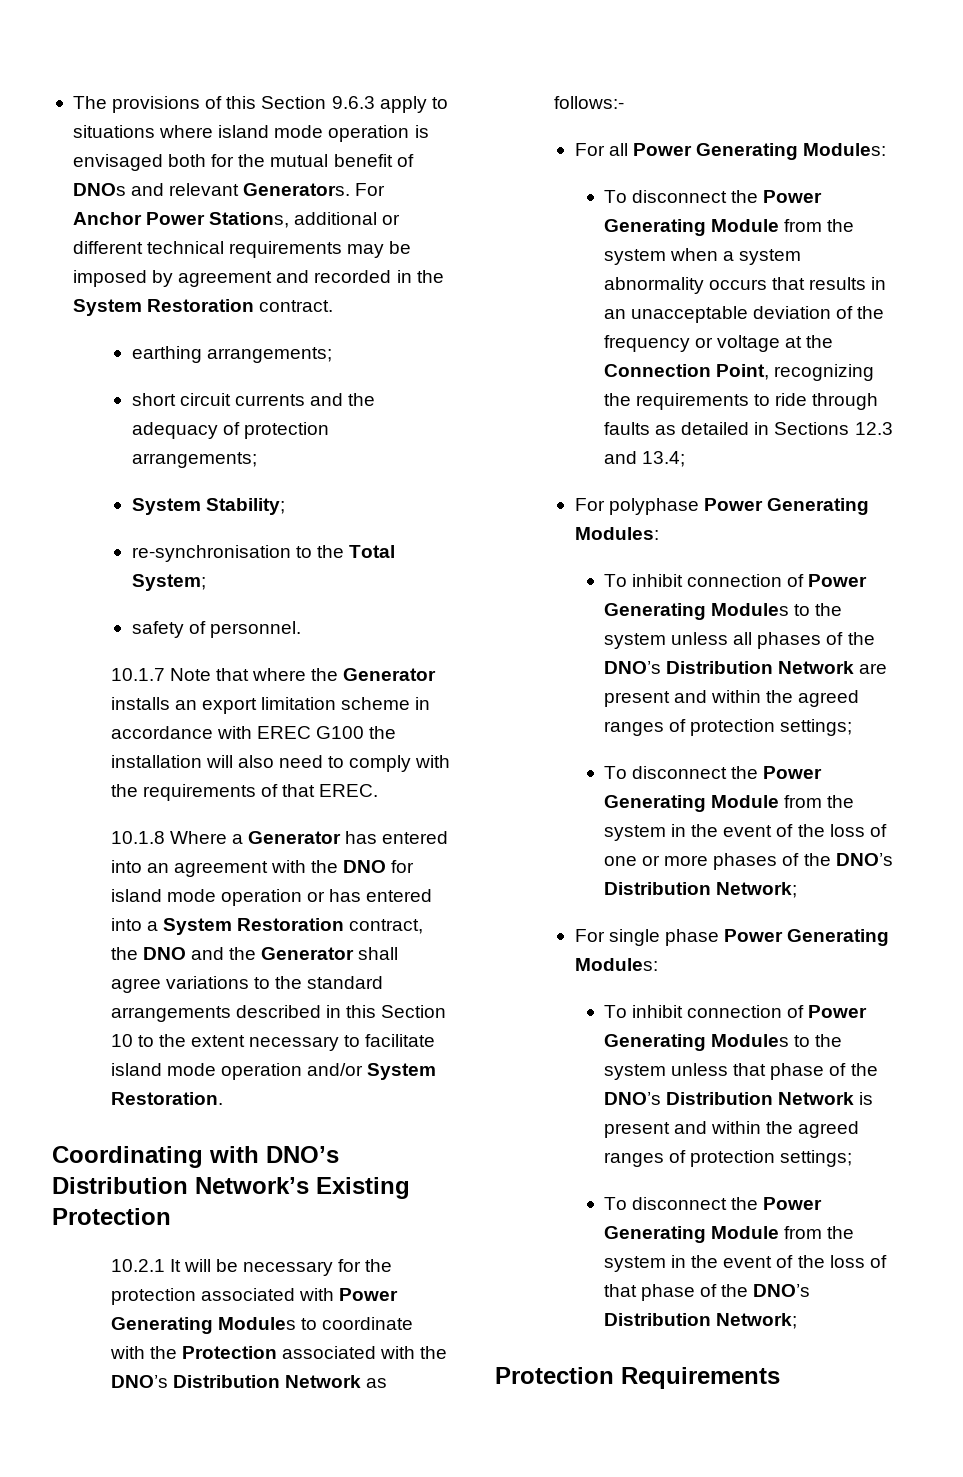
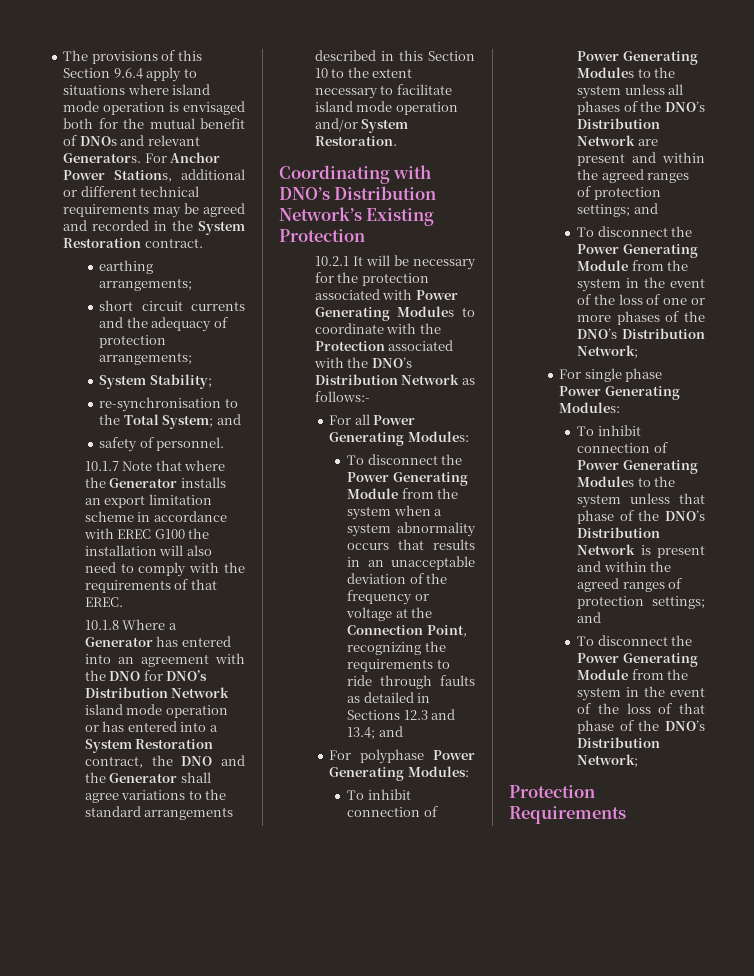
- The provisions of this Section 9.6.3 apply to situations where island mode operation is envisaged both for the mutual benefit of DNOs and relevant Generators.
+ The provisions of this Section 9.6.4 apply to situations where island mode operation is envisaged both for the mutual benefit of DNOs and relevant Generators.
- For Anchor Power Stations, additional or different technical requirements may be imposed by agreement and recorded in the System Restoration contract.
+ For Anchor Power Stations, additional or different technical requirements may be agreed and recorded in the System Restoration contract.
- re-synchronisation to the Total System;
+ re-synchronisation to the Total System; and
- 10.1.8 Where a Generator has entered into an agreement with the DNO for island mode operation or has entered into a System Restoration contract, the DNO and the Generator shall agree variations to the standard arrangements described in this Section 10 to the extent necessary to facilitate island mode operation and/or System Restoration.
+ 10.1.8 Where a Generator has entered into an agreement with the DNO for DNO’s Distribution Network island mode operation or has entered into a System Restoration contract, the DNO and the Generator shall agree variations to the standard arrangements described in this Section 10 to the extent necessary to facilitate island mode operation and/or System Restoration.
- To disconnect the Power Generating Module from the system when a system abnormality occurs that results in an unacceptable deviation of the frequency or voltage at the Connection Point, recognizing the requirements to ride through faults as detailed in Sections 12.3 and 13.4;
+ To disconnect the Power Generating Module from the system when a system abnormality occurs that results in an unacceptable deviation of the frequency or voltage at the Connection Point, recognizing the requirements to ride through faults as detailed in Sections 12.3 and 13.4; and
- To inhibit connection of Power Generating Modules to the system unless all phases of the DNO’s Distribution Network are present and within the agreed ranges of protection settings;
+ To inhibit connection of Power Generating Modules to the system unless all phases of the DNO’s Distribution Network are present and within the agreed ranges of protection settings; and
- To inhibit connection of Power Generating Modules to the system unless that phase of the DNO’s Distribution Network is present and within the agreed ranges of protection settings;
+ To inhibit connection of Power Generating Modules to the system unless that phase of the DNO’s Distribution Network is present and within the agreed ranges of protection settings; and

